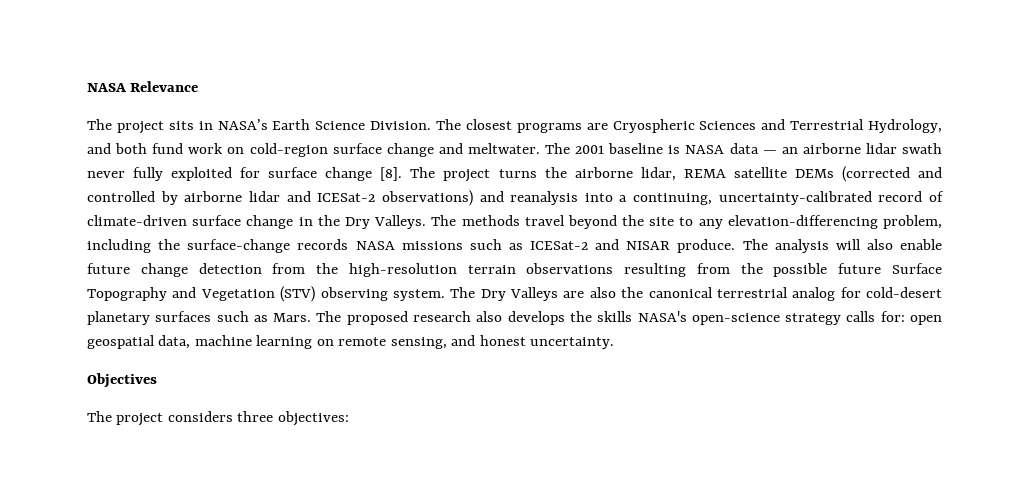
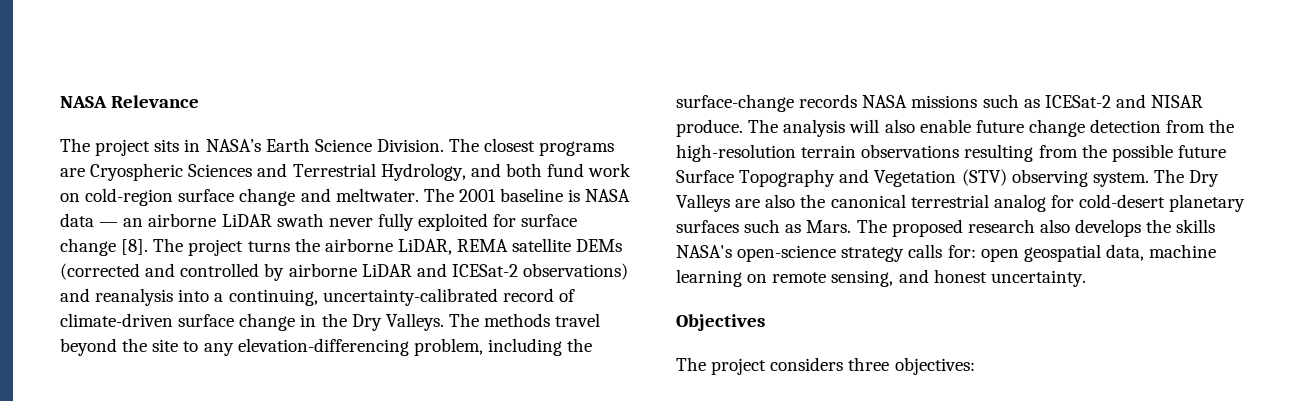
- The 2001 baseline is NASA data — an airborne lidar swath never fully exploited for surface change [8].
+ The 2001 baseline is NASA data — an airborne LiDAR swath never fully exploited for surface change [8].
- The project turns the airborne lidar, REMA satellite DEMs (corrected and controlled by airborne lidar and ICESat-2 observations) and reanalysis into a continuing, uncertainty-calibrated record of climate-driven surface change in the Dry Valleys.
+ The project turns the airborne LiDAR, REMA satellite DEMs (corrected and controlled by airborne LiDAR and ICESat-2 observations) and reanalysis into a continuing, uncertainty-calibrated record of climate-driven surface change in the Dry Valleys.

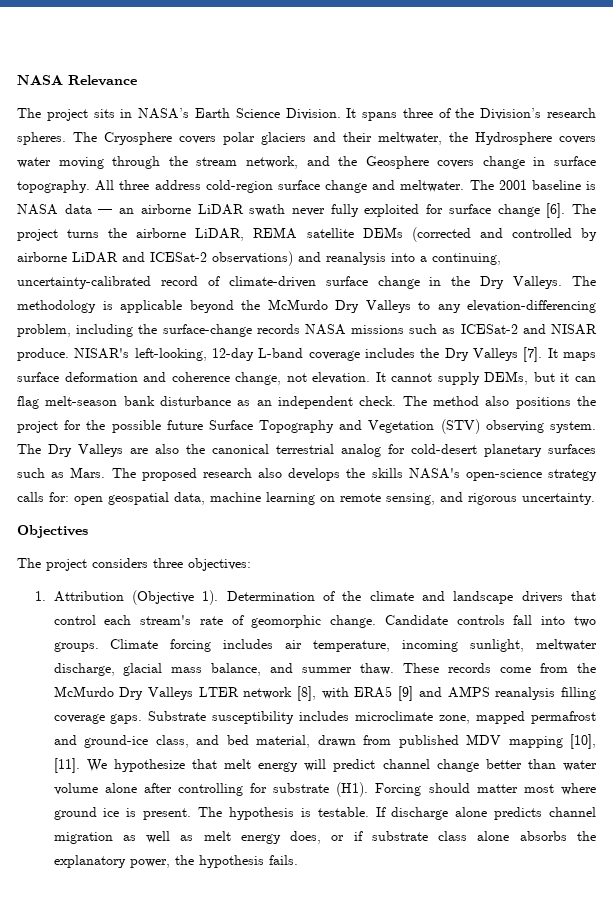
- The closest programs are Cryospheric Sciences and Terrestrial Hydrology, and both fund work on cold-region surface change and meltwater.
+ It spans three of the Division’s research spheres. The Cryosphere covers polar glaciers and their meltwater, the Hydrosphere covers water moving through the stream network, and the Geosphere covers change in surface topography. All three address cold-region surface change and meltwater.
- The 2001 baseline is NASA data — an airborne LiDAR swath never fully exploited for surface change [8].
+ The 2001 baseline is NASA data — an airborne LiDAR swath never fully exploited for surface change [6].
- The methods travel beyond the site to any elevation-differencing problem, including the surface-change records NASA missions such as ICESat-2 and NISAR produce.
+ The methodology is applicable beyond the McMurdo Dry Valleys to any elevation-differencing problem, including the surface-change records NASA missions such as ICESat-2 and NISAR produce.
- The analysis will also enable future change detection from the high-resolution terrain observations resulting from the possible future Surface Topography and Vegetation (STV) observing system.
+ NISAR's left-looking, 12-day L-band coverage includes the Dry Valleys [7]. It maps surface deformation and coherence change, not elevation. It cannot supply DEMs, but it can flag melt-season bank disturbance as an independent check. The method also positions the project for the possible future Surface Topography and Vegetation (STV) observing system.
- The proposed research also develops the skills NASA's open-science strategy calls for: open geospatial data, machine learning on remote sensing, and honest uncertainty.
+ The proposed research also develops the skills NASA's open-science strategy calls for: open geospatial data, machine learning on remote sensing, and rigorous uncertainty.
+ 1. Attribution (Objective 1). Determination of the climate and landscape drivers that control each stream's rate of geomorphic change. Candidate controls fall into two groups. Climate forcing includes air temperature, incoming sunlight, meltwater discharge, glacial mass balance, and summer thaw. These records come from the McMurdo Dry Valleys LTER network [8], with ERA5 [9] and AMPS reanalysis filling coverage gaps. Substrate susceptibility includes microclimate zone, mapped permafrost and ground-ice class, and bed material, drawn from published MDV mapping [10], [11]. We hypothesize that melt energy will predict channel change better than water volume alone after controlling for substrate (H1). Forcing should matter most where ground ice is present. The hypothesis is testable. If discharge alone predicts channel migration as well as melt energy does, or if substrate class alone absorbs the explanatory power, the hypothesis fails.

